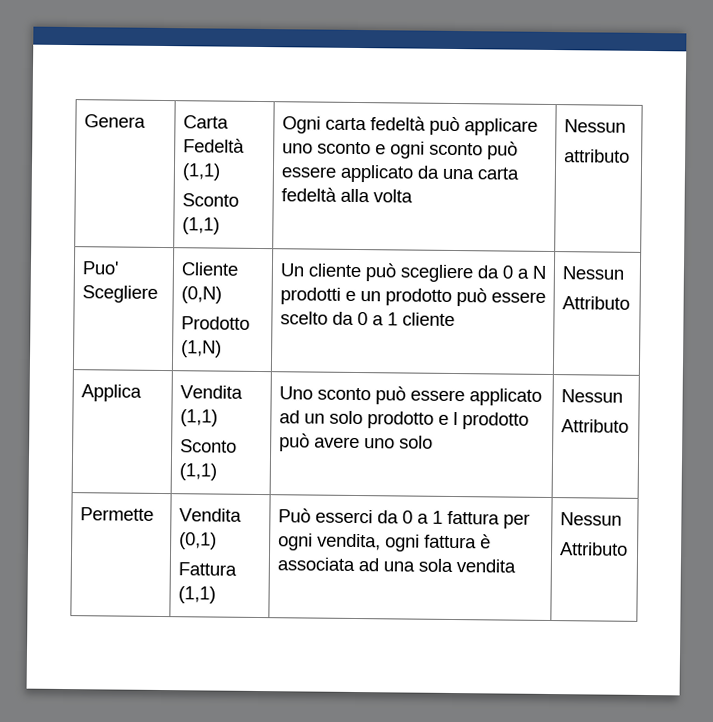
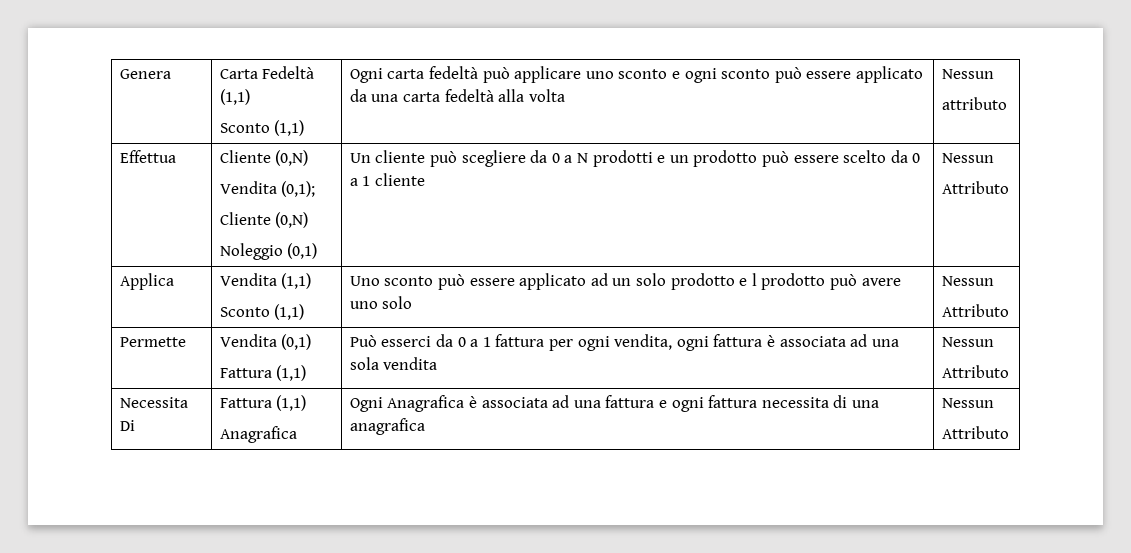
- Puo' Scegliere | Cliente (0,N)
- Prodotto (1,N) | Un cliente può scegliere da 0 a N prodotti e un prodotto può essere scelto da 0 a 1 cliente | Nessun
+ Effettua | Cliente (0,N)
+ Vendita (0,1);
+ Cliente (0,N)
+ Noleggio (0,1) | Un cliente può scegliere da 0 a N prodotti e un prodotto può essere scelto da 0 a 1 cliente | Nessun
+ Necessita Di | Fattura (1,1)
+ Anagrafica | Ogni Anagrafica è associata ad una fattura e ogni fattura necessita di una anagrafica | Nessun
+ Attributo

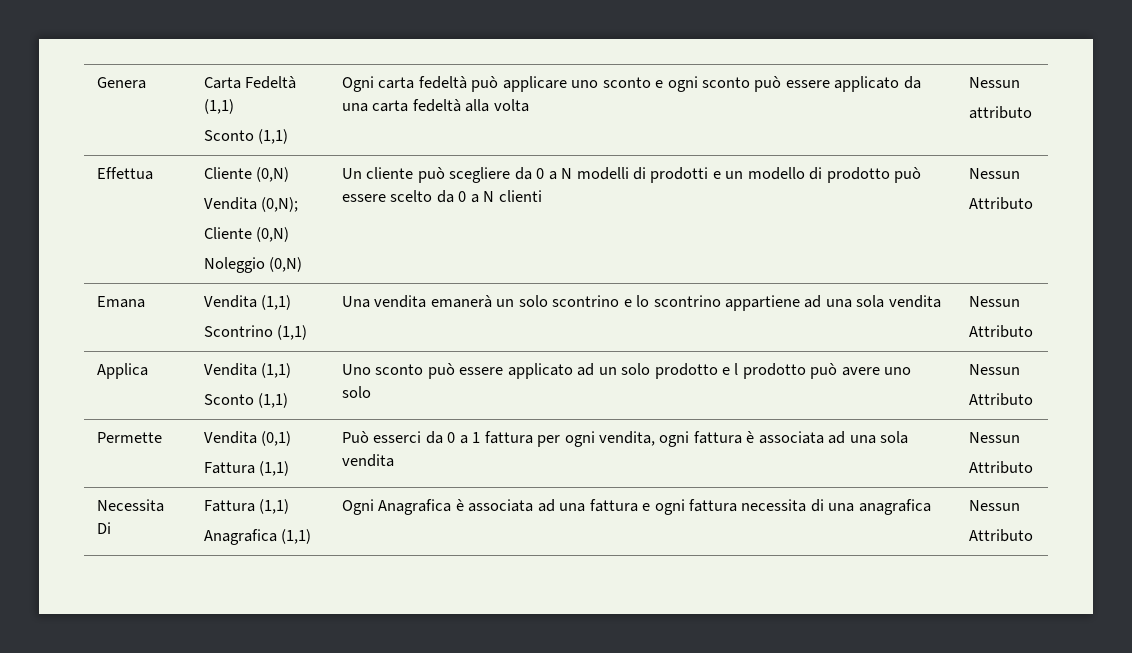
  Effettua | Cliente (0,N)
- Vendita (0,1);
+ Vendita (0,N);
  Cliente (0,N)
- Noleggio (0,1) | Un cliente può scegliere da 0 a N prodotti e un prodotto può essere scelto da 0 a 1 cliente | Nessun
+ Noleggio (0,N) | Un cliente può scegliere da 0 a N modelli di prodotti e un modello di prodotto può essere scelto da 0 a N clienti | Nessun
+ Attributo
+ Emana | Vendita (1,1)
+ Scontrino (1,1) | Una vendita emanerà un solo scontrino e lo scontrino appartiene ad una sola vendita | Nessun
  Necessita Di | Fattura (1,1)
- Anagrafica | Ogni Anagrafica è associata ad una fattura e ogni fattura necessita di una anagrafica | Nessun
+ Anagrafica (1,1) | Ogni Anagrafica è associata ad una fattura e ogni fattura necessita di una anagrafica | Nessun

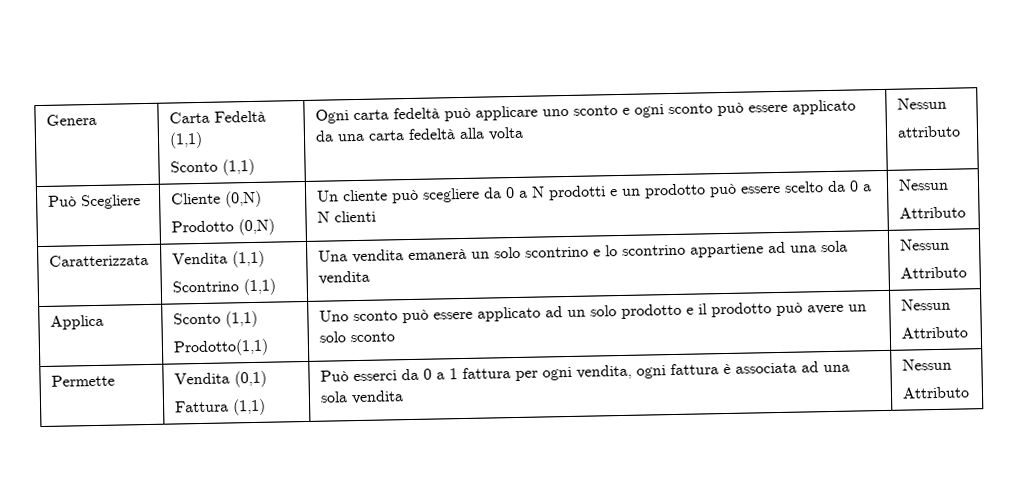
- Effettua | Cliente (0,N)
- Vendita (0,N);
- Cliente (0,N)
- Noleggio (0,N) | Un cliente può scegliere da 0 a N modelli di prodotti e un modello di prodotto può essere scelto da 0 a N clienti | Nessun
+ Può Scegliere | Cliente (0,N)
+ Prodotto (0,N) | Un cliente può scegliere da 0 a N prodotti e un prodotto può essere scelto da 0 a N clienti | Nessun
- Emana | Vendita (1,1)
+ Caratterizzata | Vendita (1,1)
- Applica | Vendita (1,1)
- Sconto (1,1) | Uno sconto può essere applicato ad un solo prodotto e l prodotto può avere uno solo | Nessun
+ Applica | Sconto (1,1)
+ Prodotto(1,1) | Uno sconto può essere applicato ad un solo prodotto e il prodotto può avere un solo sconto | Nessun
- Necessita Di | Fattura (1,1)
- Anagrafica (1,1) | Ogni Anagrafica è associata ad una fattura e ogni fattura necessita di una anagrafica | Nessun
- Attributo

